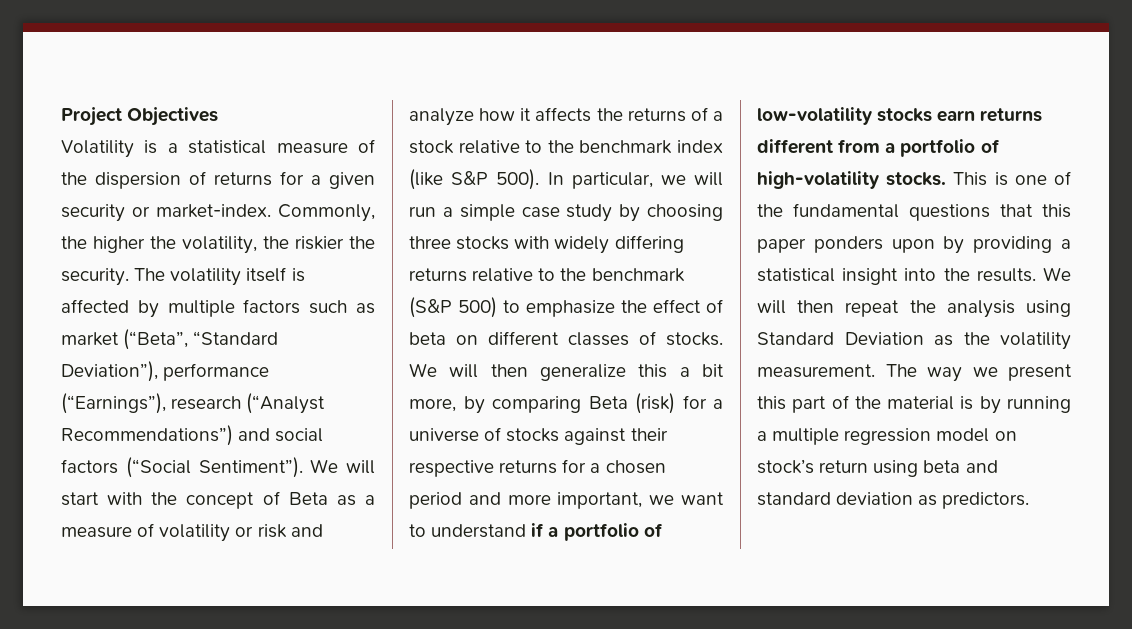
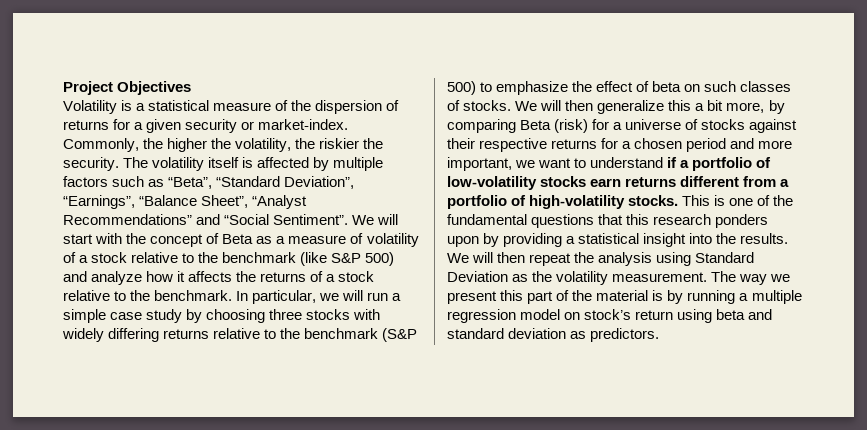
- The volatility itself is affected by multiple factors such as market (“Beta”, “Standard Deviation”), performance (“Earnings”), research (“Analyst Recommendations”) and social factors (“Social Sentiment”).
+ The volatility itself is affected by multiple factors such as “Beta”, “Standard Deviation”, “Earnings”, “Balance Sheet”, “Analyst Recommendations” and “Social Sentiment”.
- We will start with the concept of Beta as a measure of volatility or risk and analyze how it affects the returns of a stock relative to the benchmark index (like S&P 500).
+ We will start with the concept of Beta as a measure of volatility of a stock relative to the benchmark (like S&P 500) and analyze how it affects the returns of a stock relative to the benchmark.
- In particular, we will run a simple case study by choosing three stocks with widely differing returns relative to the benchmark (S&P 500) to emphasize the effect of beta on different classes of stocks.
+ In particular, we will run a simple case study by choosing three stocks with widely differing returns relative to the benchmark (S&P 500) to emphasize the effect of beta on such classes of stocks.
- This is one of the fundamental questions that this paper ponders upon by providing a statistical insight into the results.
+ This is one of the fundamental questions that this research ponders upon by providing a statistical insight into the results.

